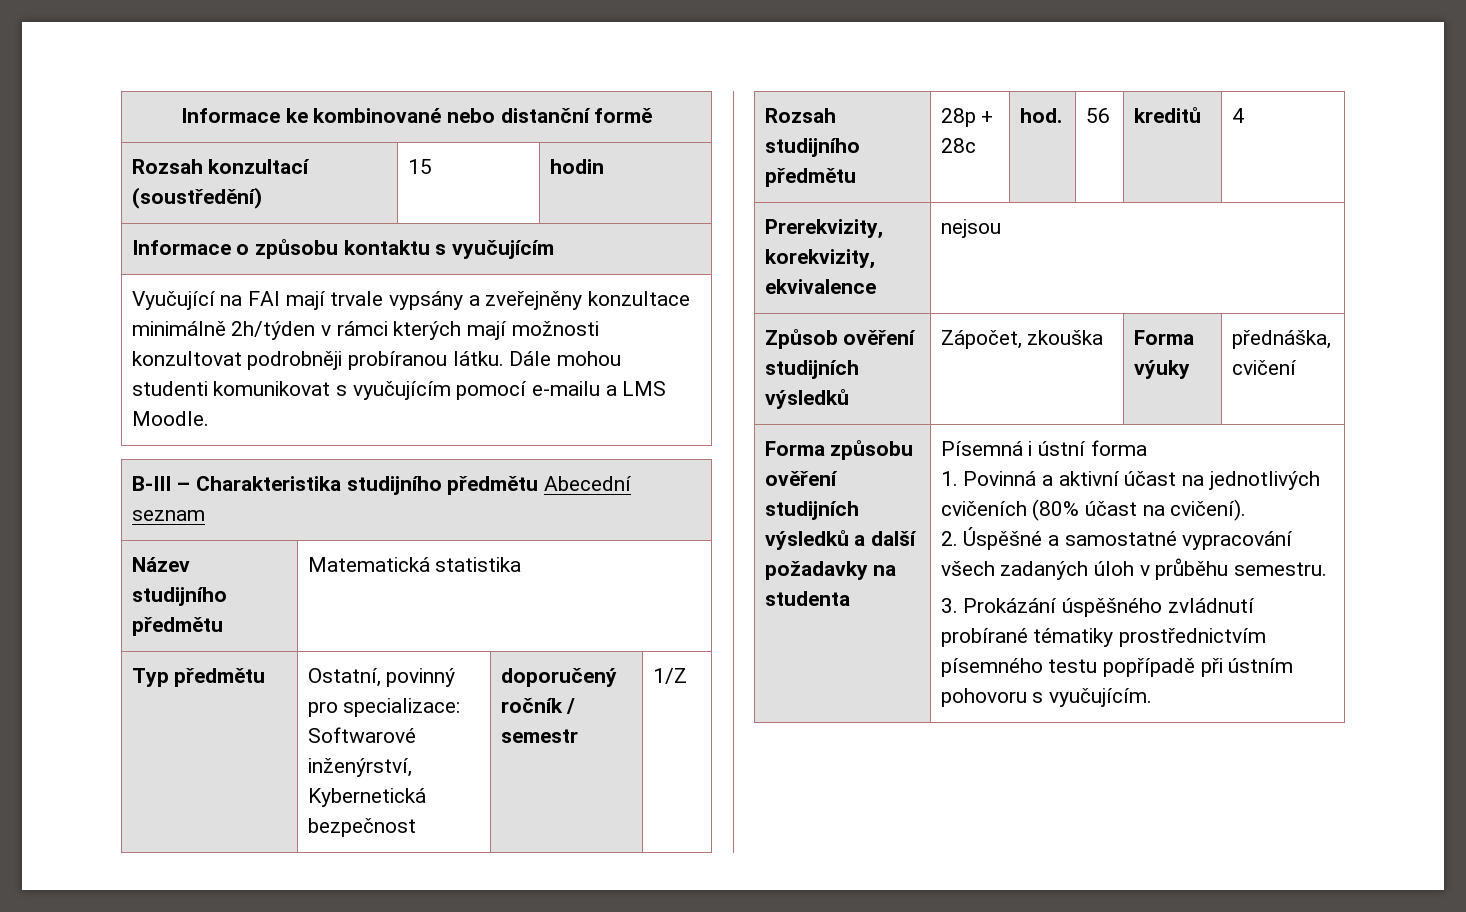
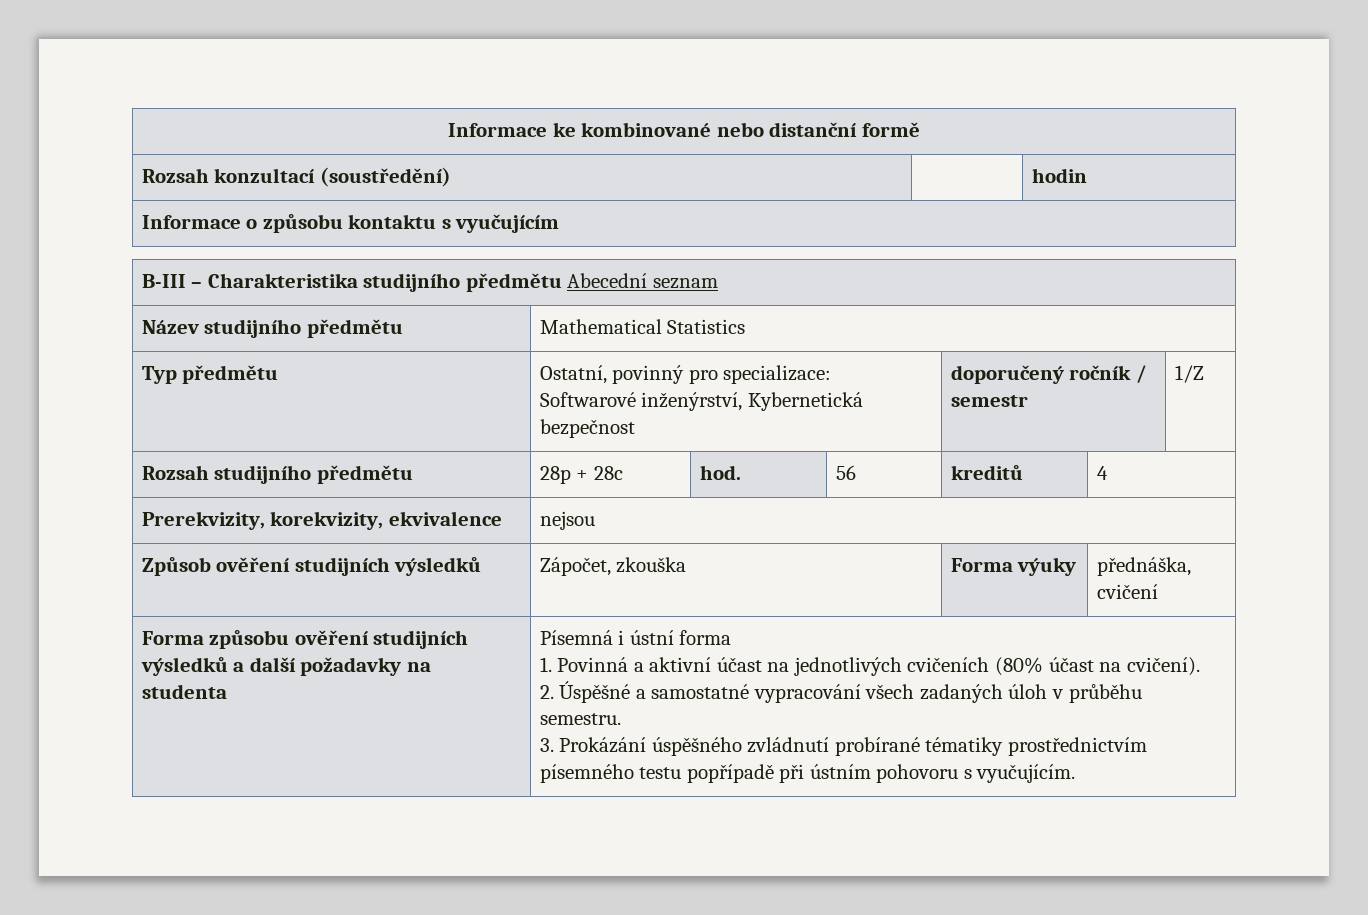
- Rozsah konzultací (soustředění) | 15 | hodin
+ Rozsah konzultací (soustředění) | | hodin
- Vyučující na FAI mají trvale vypsány a zveřejněny konzultace minimálně 2h/týden v rámci kterých mají možnosti konzultovat podrobněji probíranou látku. Dále mohou studenti komunikovat s vyučujícím pomocí e-mailu a LMS Moodle.
- Název studijního předmětu | Matematická statistika
+ Název studijního předmětu | Mathematical Statistics

